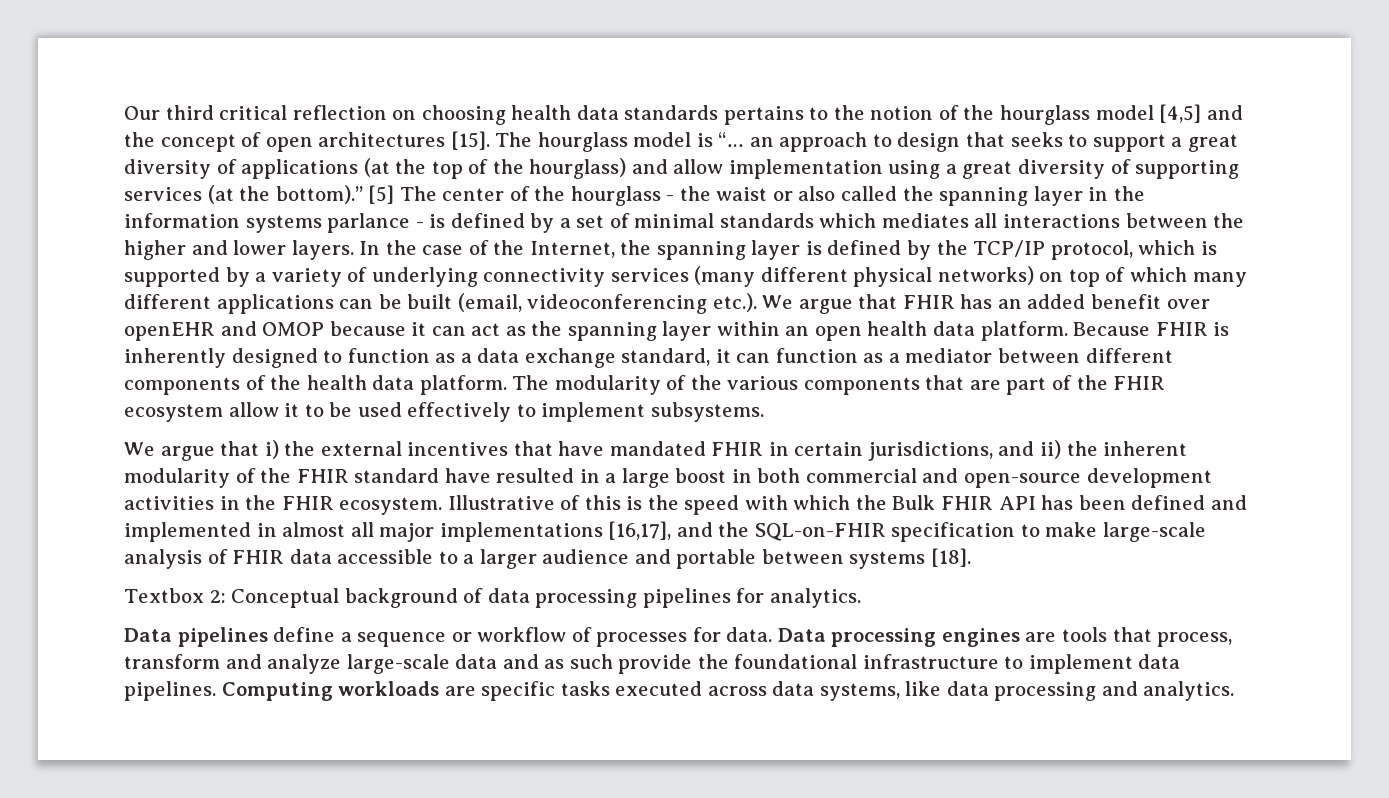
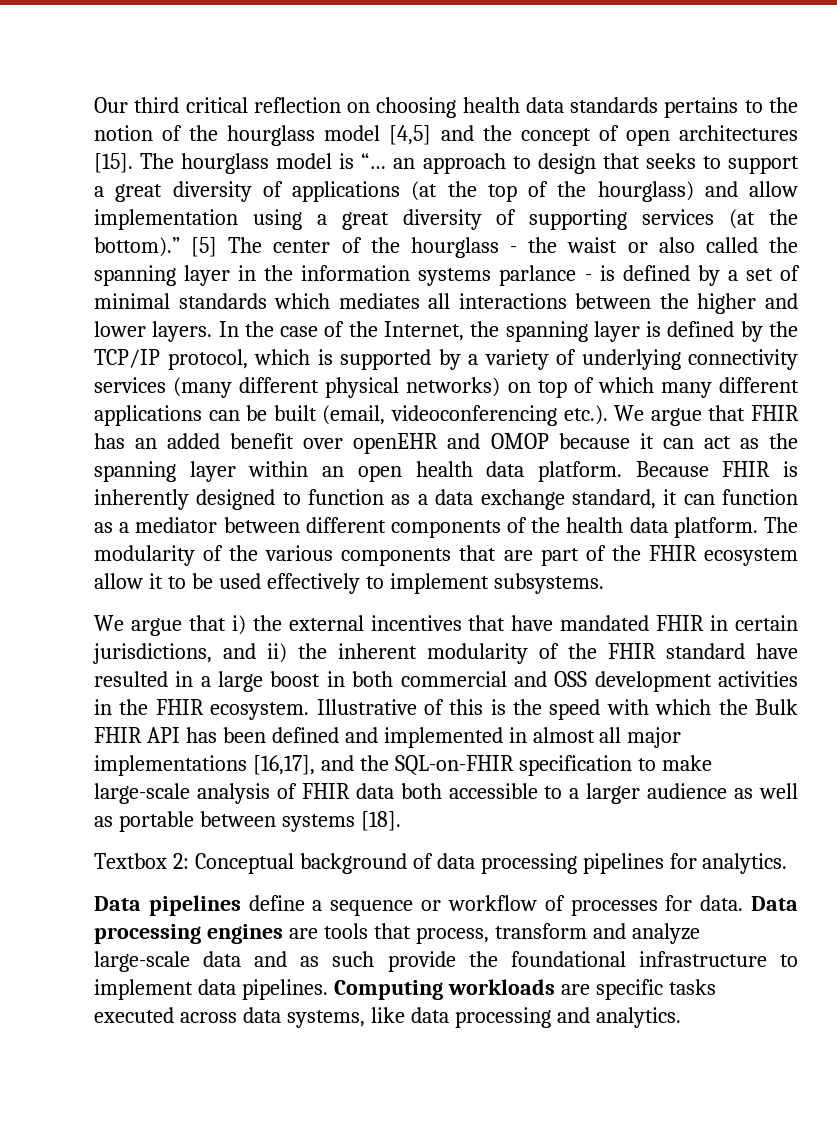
- We argue that i) the external incentives that have mandated FHIR in certain jurisdictions, and ii) the inherent modularity of the FHIR standard have resulted in a large boost in both commercial and open-source development activities in the FHIR ecosystem.
+ We argue that i) the external incentives that have mandated FHIR in certain jurisdictions, and ii) the inherent modularity of the FHIR standard have resulted in a large boost in both commercial and OSS development activities in the FHIR ecosystem.
- Illustrative of this is the speed with which the Bulk FHIR API has been defined and implemented in almost all major implementations [16,17], and the SQL-on-FHIR specification to make large-scale analysis of FHIR data accessible to a larger audience and portable between systems [18].
+ Illustrative of this is the speed with which the Bulk FHIR API has been defined and implemented in almost all major implementations [16,17], and the SQL-on-FHIR specification to make large-scale analysis of FHIR data both accessible to a larger audience as well as portable between systems [18].

